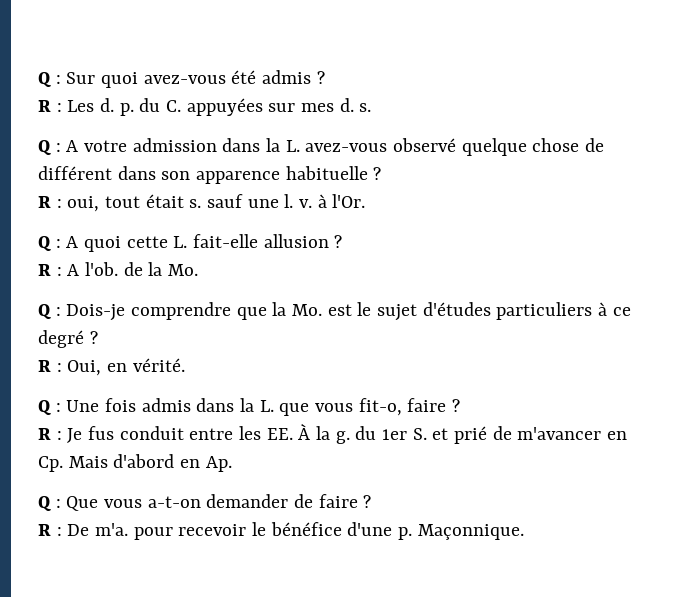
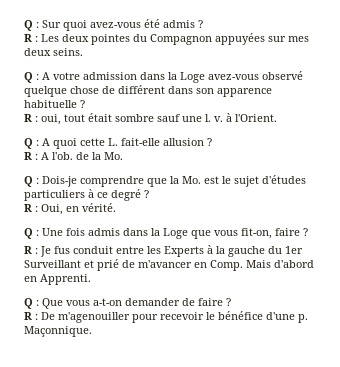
- R : Les d. p. du C. appuyées sur mes d. s.
+ R : Les deux pointes du Compagnon appuyées sur mes deux seins.
- Q : A votre admission dans la L. avez-vous observé quelque chose de différent dans son apparence habituelle ?
+ Q : A votre admission dans la Loge avez-vous observé quelque chose de différent dans son apparence habituelle ?
- R : oui, tout était s. sauf une l. v. à l'Or.
+ R : oui, tout était sombre sauf une l. v. à l'Orient.
- Q : Une fois admis dans la L. que vous fit-o, faire ?
+ Q : Une fois admis dans la Loge que vous fit-on, faire ?
- R : Je fus conduit entre les EE. À la g. du 1er S. et prié de m'avancer en Cp. Mais d'abord en Ap.
+ R : Je fus conduit entre les Experts à la gauche du 1er Surveillant et prié de m'avancer en Comp. Mais d'abord en Apprenti.
- R : De m'a. pour recevoir le bénéfice d'une p. Maçonnique.
+ R : De m'agenouiller pour recevoir le bénéfice d'une p. Maçonnique.

